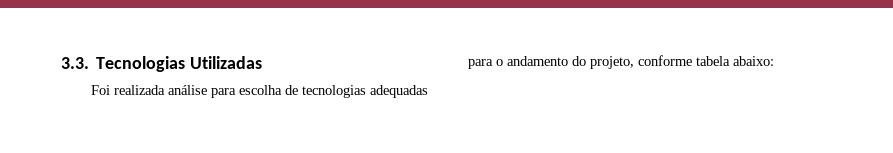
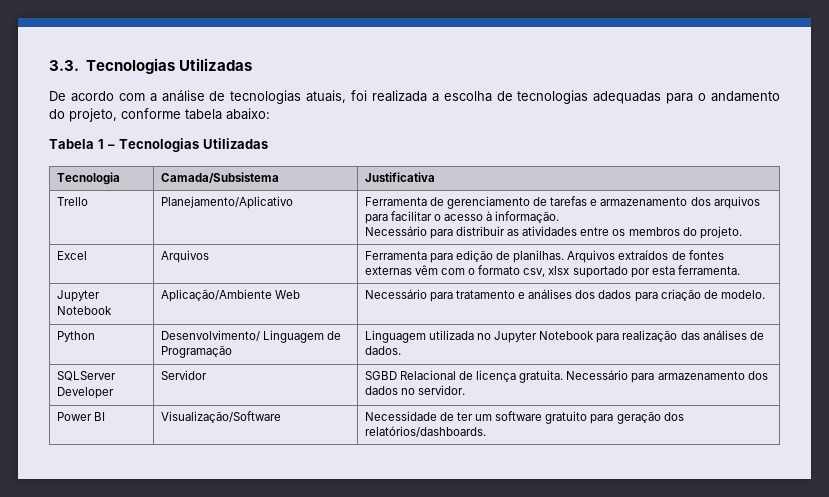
- Foi realizada análise para escolha de tecnologias adequadas para o andamento do projeto, conforme tabela abaixo:
+ De acordo com a análise de tecnologias atuais, foi realizada a escolha de tecnologias adequadas para o andamento do projeto, conforme tabela abaixo:
+ Tabela 1 – Tecnologias Utilizadas
+ Tecnologia | Camada/Subsistema | Justificativa
+ Trello | Planejamento/Aplicativo | Ferramenta de gerenciamento de tarefas e armazenamento dos arquivos para facilitar o acesso à informação.
+ Necessário para distribuir as atividades entre os membros do projeto.
+ Excel | Arquivos | Ferramenta para edição de planilhas. Arquivos extraídos de fontes externas vêm com o formato csv, xlsx suportado por esta ferramenta.
+ Jupyter Notebook | Aplicação/Ambiente Web | Necessário para tratamento e análises dos dados para criação de modelo.
+ Python | Desenvolvimento/ Linguagem de Programação | Linguagem utilizada no Jupyter Notebook para realização das análises de dados.
+ SQLServer Developer | Servidor | SGBD Relacional de licença gratuita. Necessário para armazenamento dos dados no servidor.
+ Power BI | Visualização/Software | Necessidade de ter um software gratuito para geração dos relatórios/dashboards.

